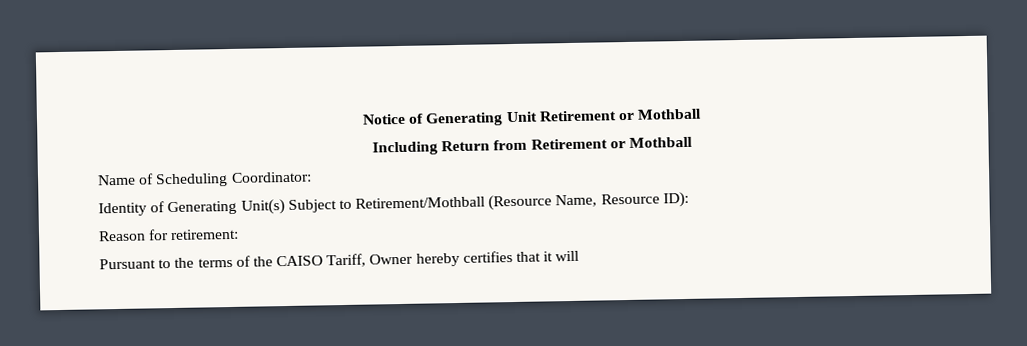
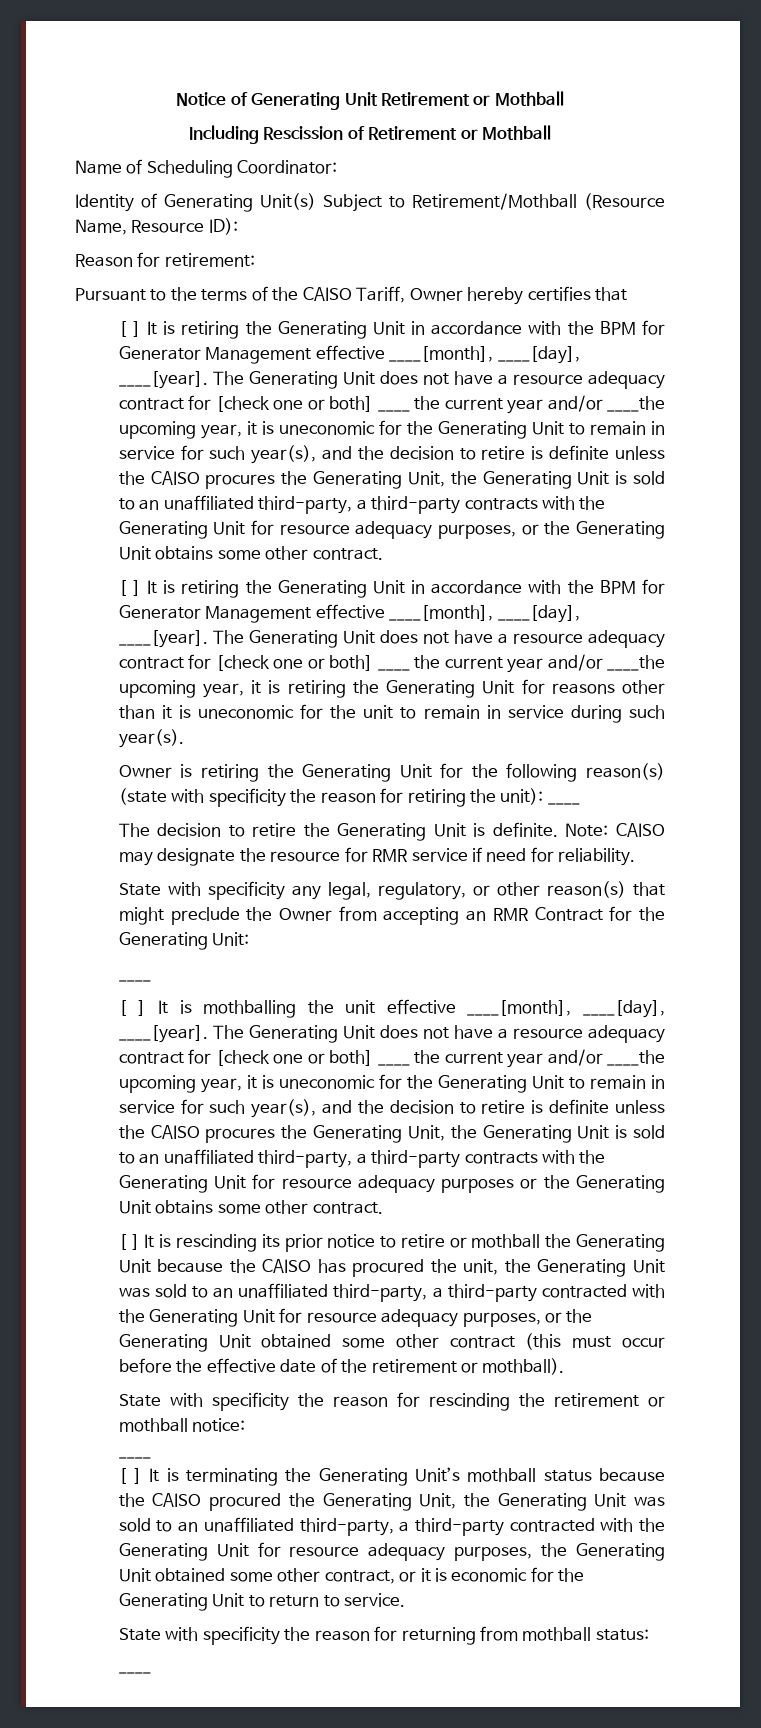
- Including Return from Retirement or Mothball
+ Including Rescission of Retirement or Mothball
- Pursuant to the terms of the CAISO Tariff, Owner hereby certifies that it will
+ Pursuant to the terms of the CAISO Tariff, Owner hereby certifies that
+ [ ] It is retiring the Generating Unit in accordance with the BPM for Generator Management effective ____[month], ____[day], ____[year]. The Generating Unit does not have a resource adequacy contract for [check one or both] ____ the current year and/or ____the upcoming year, it is uneconomic for the Generating Unit to remain in service for such year(s), and the decision to retire is definite unless the CAISO procures the Generating Unit, the Generating Unit is sold to an unaffiliated third-party, a third-party contracts with the Generating Unit for resource adequacy purposes, or the Generating Unit obtains some other contract.
+ [ ] It is retiring the Generating Unit in accordance with the BPM for Generator Management effective ____[month], ____[day], ____[year]. The Generating Unit does not have a resource adequacy contract for [check one or both] ____ the current year and/or ____the upcoming year, it is retiring the Generating Unit for reasons other than it is uneconomic for the unit to remain in service during such year(s).
+ Owner is retiring the Generating Unit for the following reason(s) (state with specificity the reason for retiring the unit): ____
+ The decision to retire the Generating Unit is definite. Note: CAISO may designate the resource for RMR service if need for reliability.
+ State with specificity any legal, regulatory, or other reason(s) that might preclude the Owner from accepting an RMR Contract for the Generating Unit:
+ ____
+ [ ] It is mothballing the unit effective ____[month], ____[day], ____[year]. The Generating Unit does not have a resource adequacy contract for [check one or both] ____ the current year and/or ____the upcoming year, it is uneconomic for the Generating Unit to remain in service for such year(s), and the decision to retire is definite unless the CAISO procures the Generating Unit, the Generating Unit is sold to an unaffiliated third-party, a third-party contracts with the Generating Unit for resource adequacy purposes or the Generating Unit obtains some other contract.
+ [ ] It is rescinding its prior notice to retire or mothball the Generating Unit because the CAISO has procured the unit, the Generating Unit was sold to an unaffiliated third-party, a third-party contracted with the Generating Unit for resource adequacy purposes, or the Generating Unit obtained some other contract (this must occur before the effective date of the retirement or mothball).
+ State with specificity the reason for rescinding the retirement or mothball notice:
+ ____
+ [ ] It is terminating the Generating Unit’s mothball status because the CAISO procured the Generating Unit, the Generating Unit was sold to an unaffiliated third-party, a third-party contracted with the Generating Unit for resource adequacy purposes, the Generating Unit obtained some other contract, or it is economic for the Generating Unit to return to service.
+ State with specificity the reason for returning from mothball status:
+ ____

